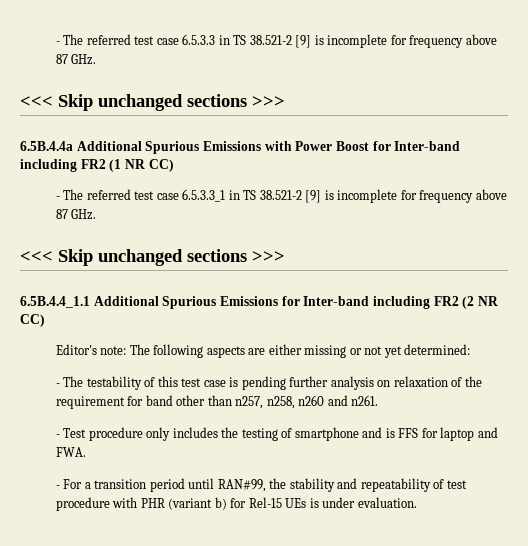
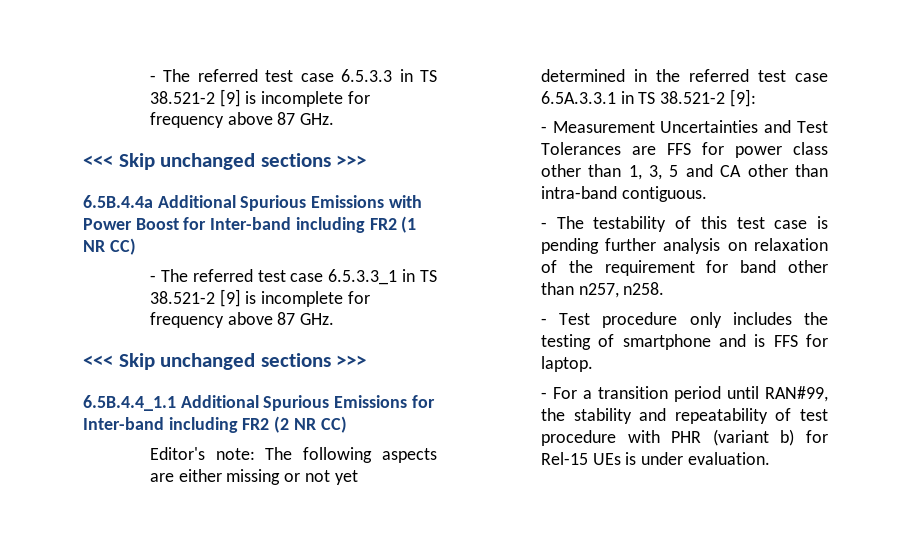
- Editor's note: The following aspects are either missing or not yet determined:
+ Editor's note: The following aspects are either missing or not yet determined in the referred test case 6.5A.3.3.1 in TS 38.521-2 [9]:
+ - Measurement Uncertainties and Test Tolerances are FFS for power class other than 1, 3, 5 and CA other than intra-band contiguous.
- - The testability of this test case is pending further analysis on relaxation of the requirement for band other than n257, n258, n260 and n261.
+ - The testability of this test case is pending further analysis on relaxation of the requirement for band other than n257, n258.
- - Test procedure only includes the testing of smartphone and is FFS for laptop and FWA.
+ - Test procedure only includes the testing of smartphone and is FFS for laptop.

